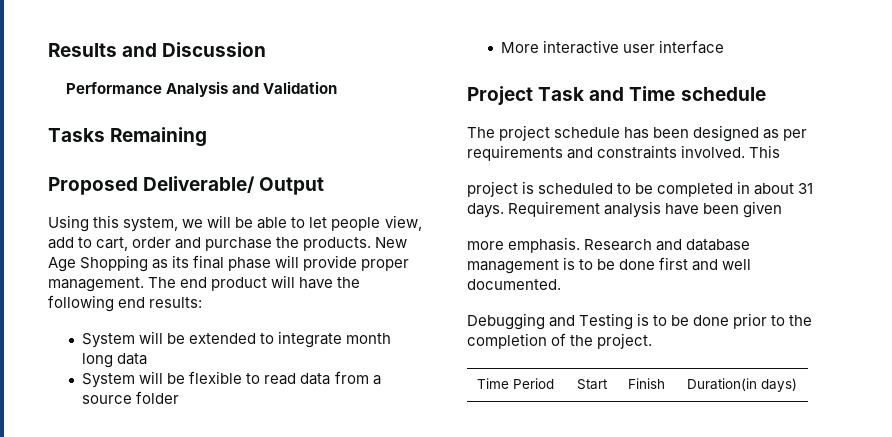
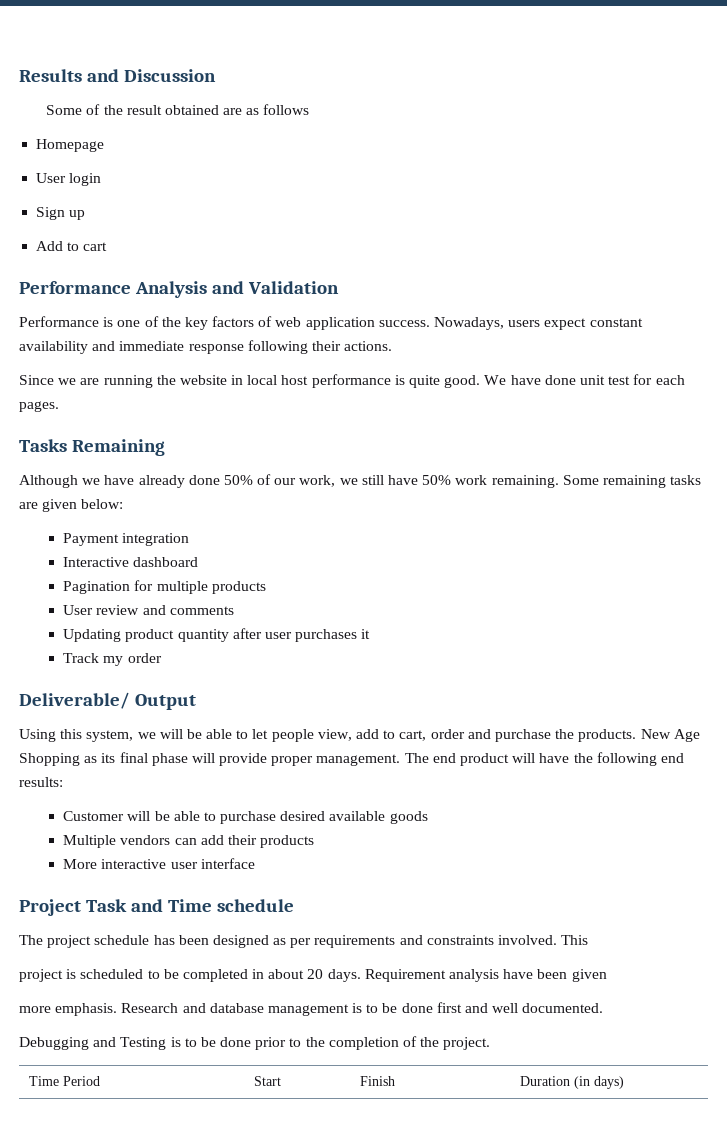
+ Some of the result obtained are as follows
+ Homepage
+ User login
+ Sign up
+ Add to cart
  Performance Analysis and Validation
+ Performance is one of the key factors of web application success. Nowadays, users expect constant availability and immediate response following their actions.
+ Since we are running the website in local host performance is quite good. We have done unit test for each pages.
  Tasks Remaining
- Proposed Deliverable/ Output
+ Although we have already done 50% of our work, we still have 50% work remaining. Some remaining tasks are given below:
+ Payment integration
+ Interactive dashboard
+ Pagination for multiple products
+ User review and comments
+ Updating product quantity after user purchases it
+ Track my order
+ Deliverable/ Output
- System will be extended to integrate month long data
- System will be flexible to read data from a source folder
+ Customer will be able to purchase desired available goods
+ Multiple vendors can add their products
- project is scheduled to be completed in about 31 days.
+ project is scheduled to be completed in about 20 days.
- Time Period | Start | Finish | Duration(in days)
+ Time Period | Start | Finish | Duration (in days)

